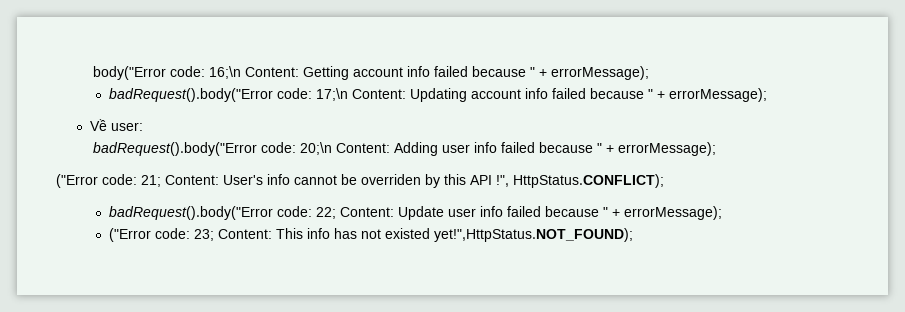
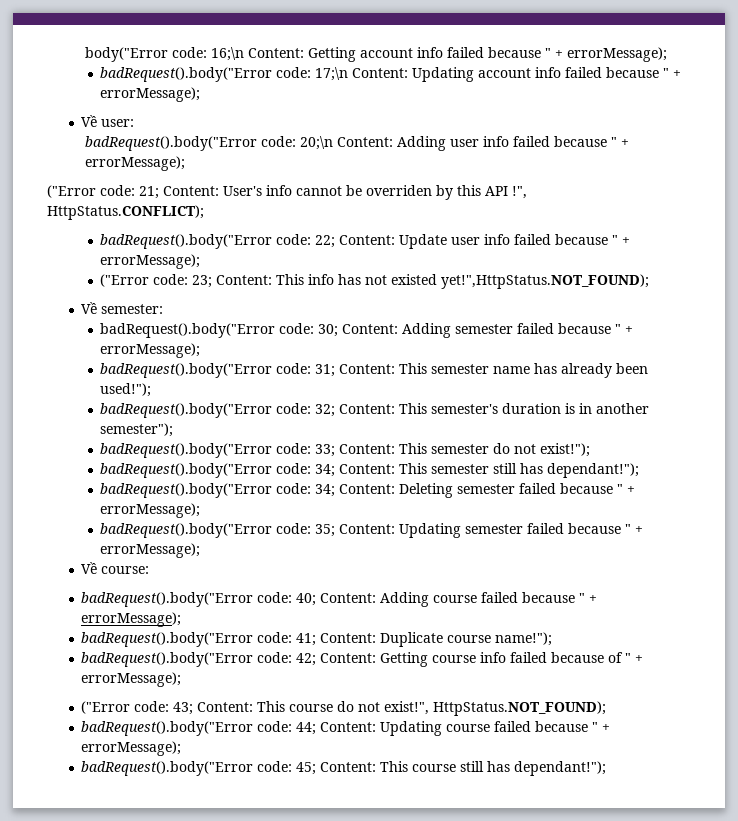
+ Về semester:
+ badRequest().body("Error code: 30; Content: Adding semester failed because " + errorMessage);
+ badRequest().body("Error code: 31; Content: This semester name has already been used!");
+ badRequest().body("Error code: 32; Content: This semester's duration is in another semester");
+ badRequest().body("Error code: 33; Content: This semester do not exist!");
+ badRequest().body("Error code: 34; Content: This semester still has dependant!");
+ badRequest().body("Error code: 34; Content: Deleting semester failed because " + errorMessage);
+ badRequest().body("Error code: 35; Content: Updating semester failed because " + errorMessage);
+ Về course:
+ badRequest().body("Error code: 40; Content: Adding course failed because " + errorMessage);
+ badRequest().body("Error code: 41; Content: Duplicate course name!");
+ badRequest().body("Error code: 42; Content: Getting course info failed because of " + errorMessage);
+ ("Error code: 43; Content: This course do not exist!", HttpStatus.NOT_FOUND);
+ badRequest().body("Error code: 44; Content: Updating course failed because " + errorMessage);
+ badRequest().body("Error code: 45; Content: This course still has dependant!");

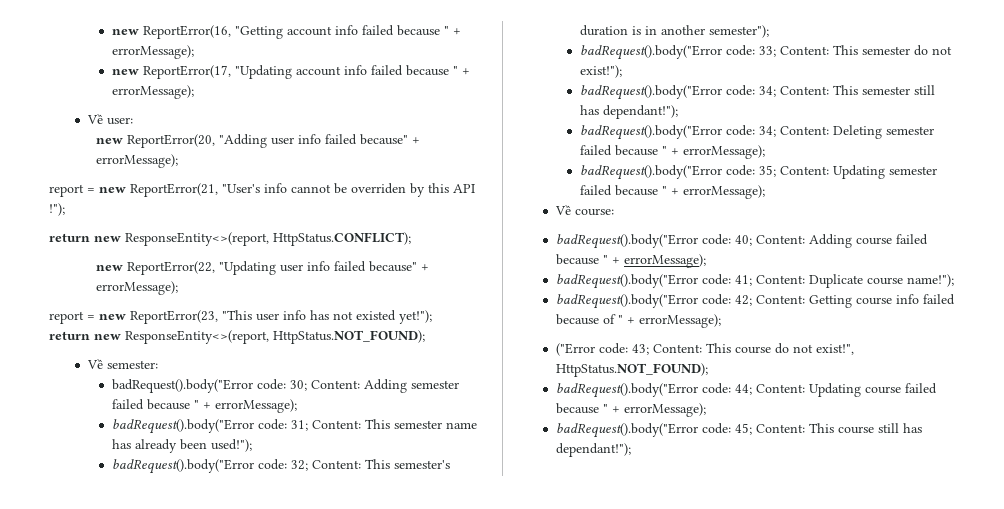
- body("Error code: 16;\n Content: Getting account info failed because " + errorMessage);
- badRequest().body("Error code: 17;\n Content: Updating account info failed because " + errorMessage);
+ new ReportError(16, "Getting account info failed because " + errorMessage);
+ new ReportError(17, "Updating account info failed because " + errorMessage);
- badRequest().body("Error code: 20;\n Content: Adding user info failed because " + errorMessage);
- ("Error code: 21; Content: User's info cannot be overriden by this API !", HttpStatus.CONFLICT);
- badRequest().body("Error code: 22; Content: Update user info failed because " + errorMessage);
- ("Error code: 23; Content: This info has not existed yet!",HttpStatus.NOT_FOUND);
+ new ReportError(20, "Adding user info failed because" + errorMessage);
+ report = new ReportError(21, "User's info cannot be overriden by this API !");
+ return new ResponseEntity<>(report, HttpStatus.CONFLICT);
+ new ReportError(22, "Updating user info failed because" + errorMessage);
+ report = new ReportError(23, "This user info has not existed yet!");
+ return new ResponseEntity<>(report, HttpStatus.NOT_FOUND);

